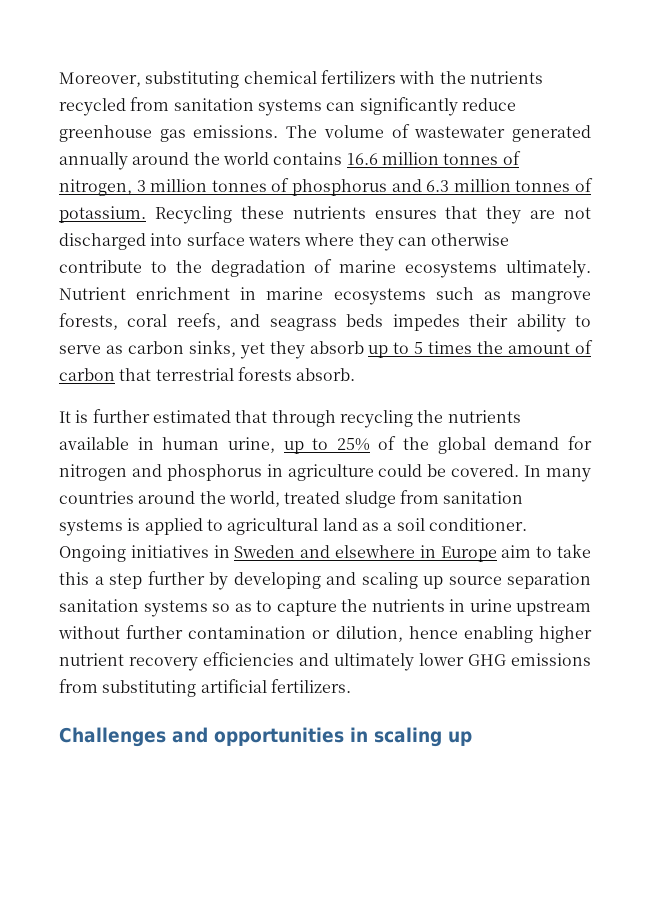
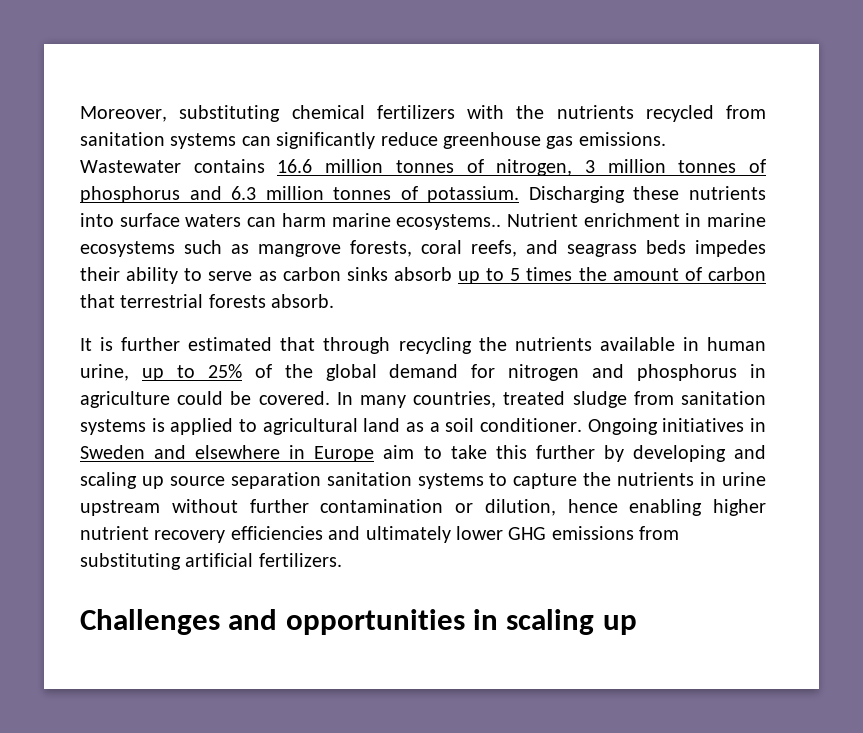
- The volume of wastewater generated annually around the world contains 16.6 million tonnes of nitrogen, 3 million tonnes of phosphorus and 6.3 million tonnes of potassium.
+ Wastewater contains 16.6 million tonnes of nitrogen, 3 million tonnes of phosphorus and 6.3 million tonnes of potassium.
- Recycling these nutrients ensures that they are not discharged into surface waters where they can otherwise contribute to the degradation of marine ecosystems ultimately.
+ Discharging these nutrients into surface waters can harm marine ecosystems..
- Nutrient enrichment in marine ecosystems such as mangrove forests, coral reefs, and seagrass beds impedes their ability to serve as carbon sinks, yet they absorb up to 5 times the amount of carbon that terrestrial forests absorb.
+ Nutrient enrichment in marine ecosystems such as mangrove forests, coral reefs, and seagrass beds impedes their ability to serve as carbon sinks absorb up to 5 times the amount of carbon that terrestrial forests absorb.
- In many countries around the world, treated sludge from sanitation systems is applied to agricultural land as a soil conditioner.
+ In many countries, treated sludge from sanitation systems is applied to agricultural land as a soil conditioner.
- Ongoing initiatives in Sweden and elsewhere in Europe aim to take this a step further by developing and scaling up source separation sanitation systems so as to capture the nutrients in urine upstream without further contamination or dilution, hence enabling higher nutrient recovery efficiencies and ultimately lower GHG emissions from substituting artificial fertilizers.
+ Ongoing initiatives in Sweden and elsewhere in Europe aim to take this further by developing and scaling up source separation sanitation systems to capture the nutrients in urine upstream without further contamination or dilution, hence enabling higher nutrient recovery efficiencies and ultimately lower GHG emissions from substituting artificial fertilizers.

